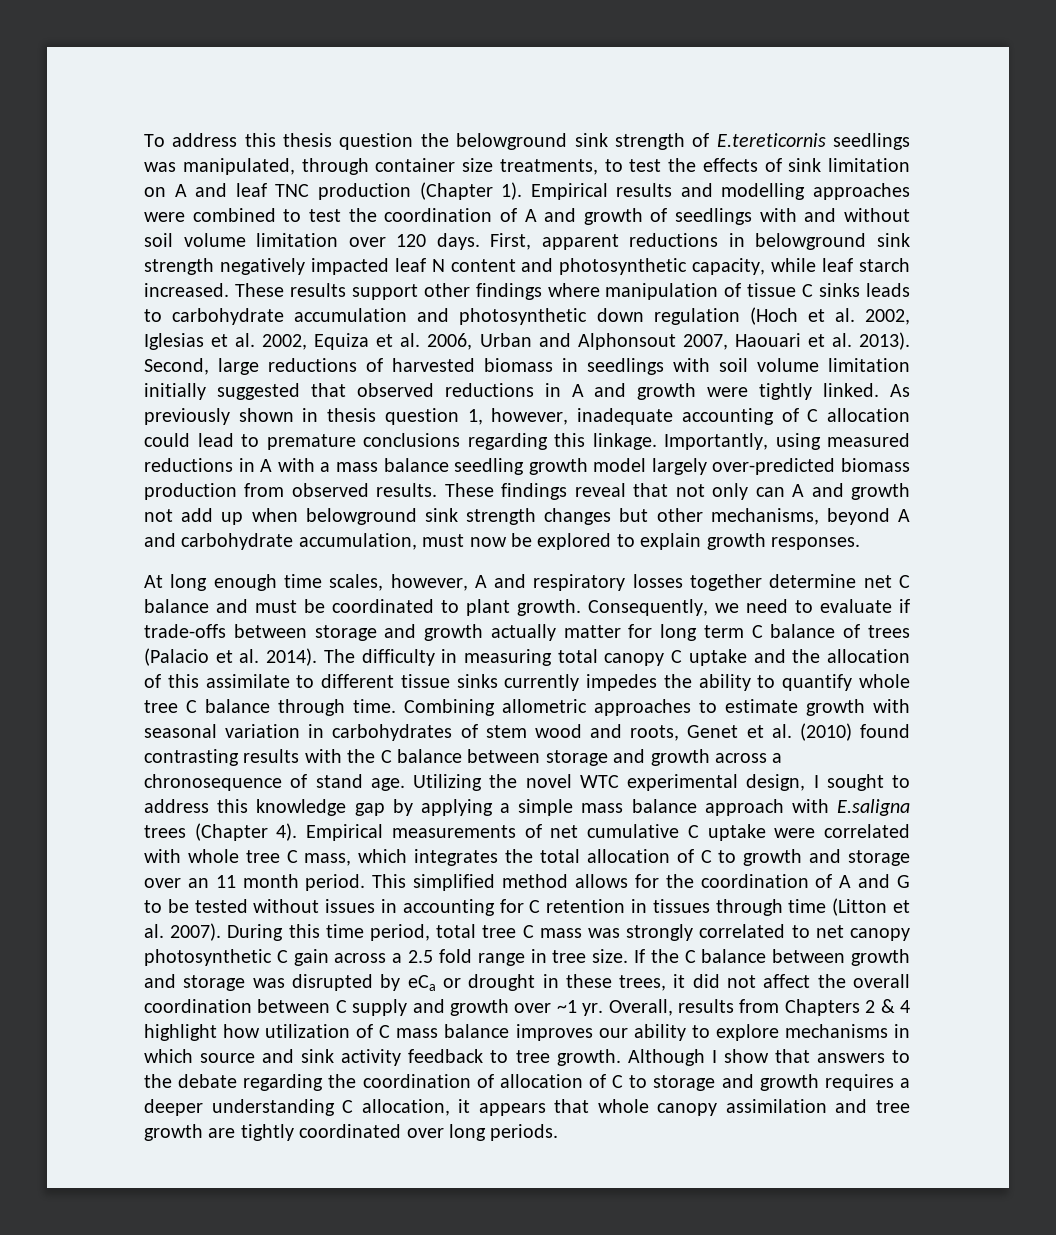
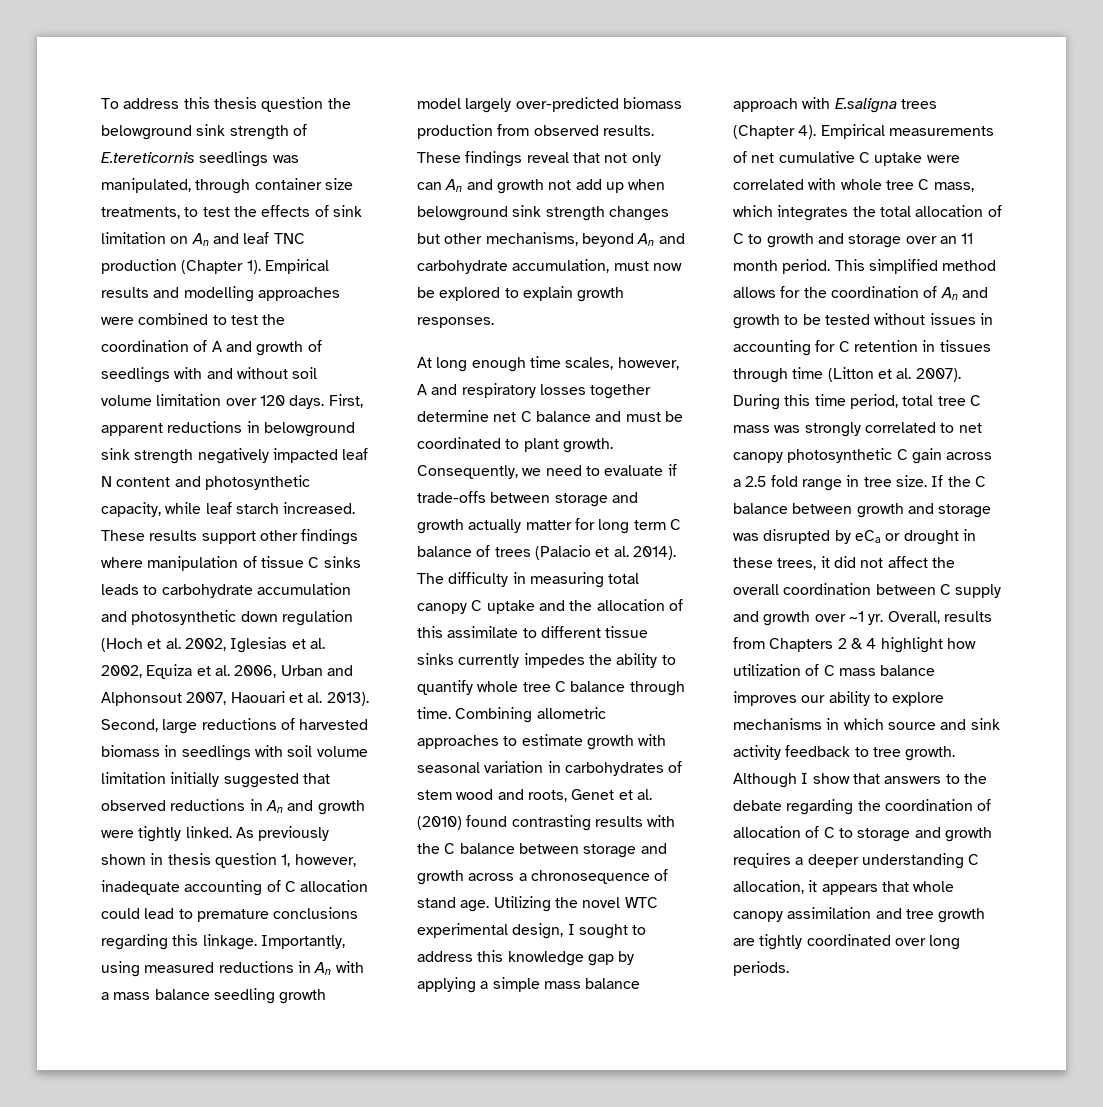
- To address this thesis question the belowground sink strength of E.tereticornis seedlings was manipulated, through container size treatments, to test the effects of sink limitation on A and leaf TNC production (Chapter 1).
+ To address this thesis question the belowground sink strength of E.tereticornis seedlings was manipulated, through container size treatments, to test the effects of sink limitation on An and leaf TNC production (Chapter 1).
- Second, large reductions of harvested biomass in seedlings with soil volume limitation initially suggested that observed reductions in A and growth were tightly linked.
+ Second, large reductions of harvested biomass in seedlings with soil volume limitation initially suggested that observed reductions in An and growth were tightly linked.
- Importantly, using measured reductions in A with a mass balance seedling growth model largely over-predicted biomass production from observed results.
+ Importantly, using measured reductions in An with a mass balance seedling growth model largely over-predicted biomass production from observed results.
- These findings reveal that not only can A and growth not add up when belowground sink strength changes but other mechanisms, beyond A and carbohydrate accumulation, must now be explored to explain growth responses.
+ These findings reveal that not only can An and growth not add up when belowground sink strength changes but other mechanisms, beyond An and carbohydrate accumulation, must now be explored to explain growth responses.
- This simplified method allows for the coordination of A and G to be tested without issues in accounting for C retention in tissues through time (Litton et al. 2007).
+ This simplified method allows for the coordination of An and growth to be tested without issues in accounting for C retention in tissues through time (Litton et al. 2007).

